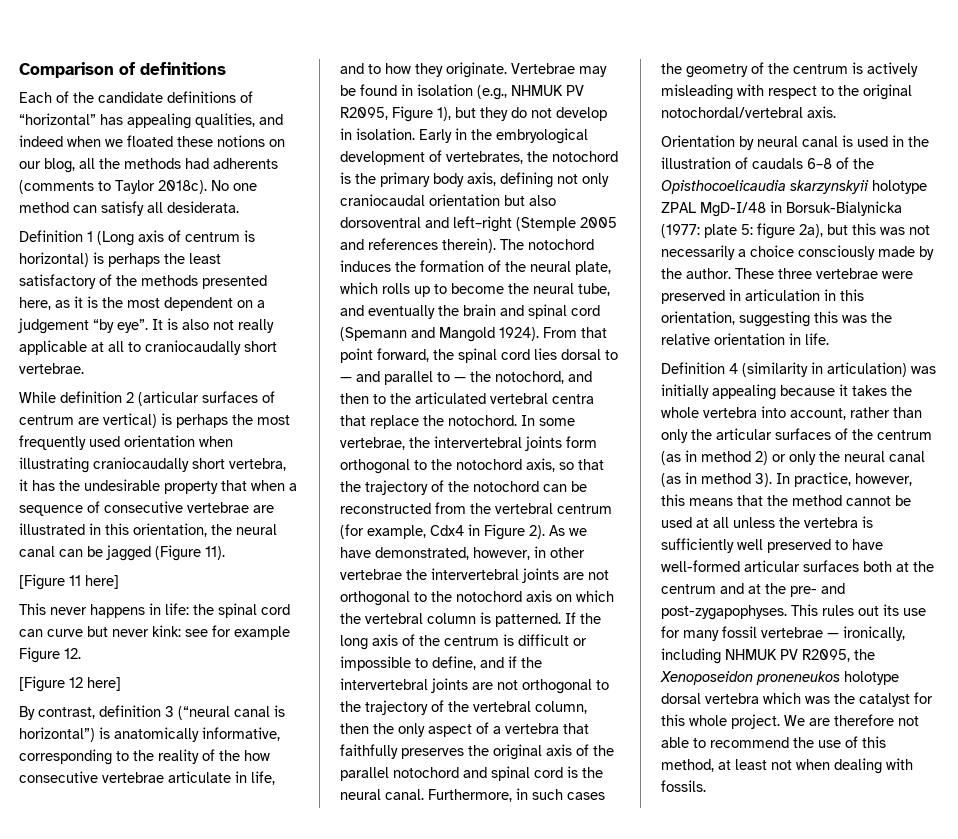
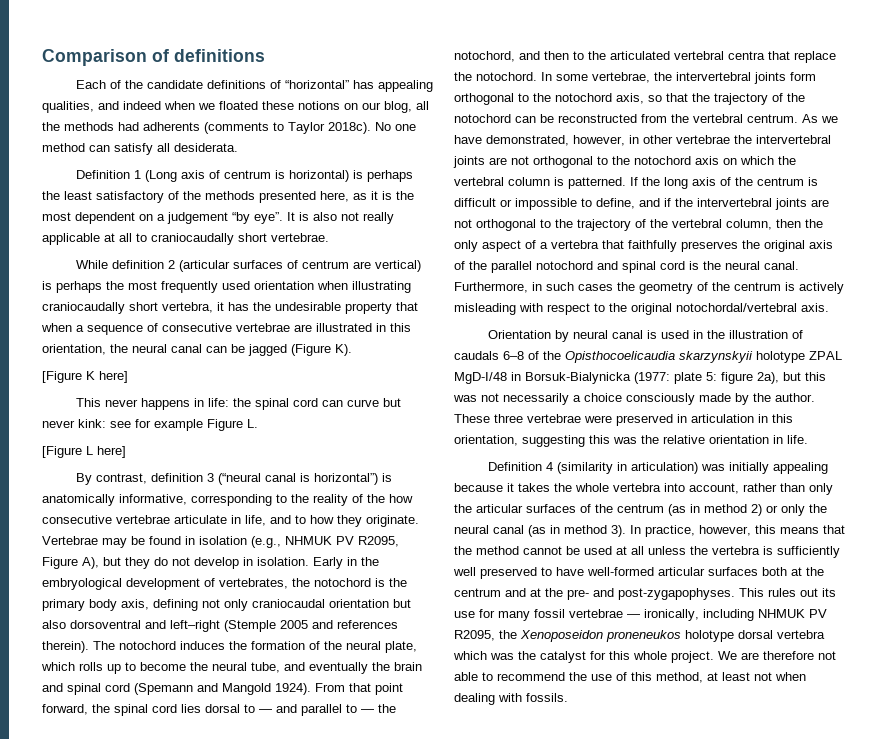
- While definition 2 (articular surfaces of centrum are vertical) is perhaps the most frequently used orientation when illustrating craniocaudally short vertebra, it has the undesirable property that when a sequence of consecutive vertebrae are illustrated in this orientation, the neural canal can be jagged (Figure 11).
- [Figure 11 here]
+ While definition 2 (articular surfaces of centrum are vertical) is perhaps the most frequently used orientation when illustrating craniocaudally short vertebra, it has the undesirable property that when a sequence of consecutive vertebrae are illustrated in this orientation, the neural canal can be jagged (Figure K).
+ [Figure K here]
- This never happens in life: the spinal cord can curve but never kink: see for example Figure 12.
- [Figure 12 here]
+ This never happens in life: the spinal cord can curve but never kink: see for example Figure L.
+ [Figure L here]
- Vertebrae may be found in isolation (e.g., NHMUK PV R2095, Figure 1), but they do not develop in isolation.
+ Vertebrae may be found in isolation (e.g., NHMUK PV R2095, Figure A), but they do not develop in isolation.
- In some vertebrae, the intervertebral joints form orthogonal to the notochord axis, so that the trajectory of the notochord can be reconstructed from the vertebral centrum (for example, Cdx4 in Figure 2).
+ In some vertebrae, the intervertebral joints form orthogonal to the notochord axis, so that the trajectory of the notochord can be reconstructed from the vertebral centrum.

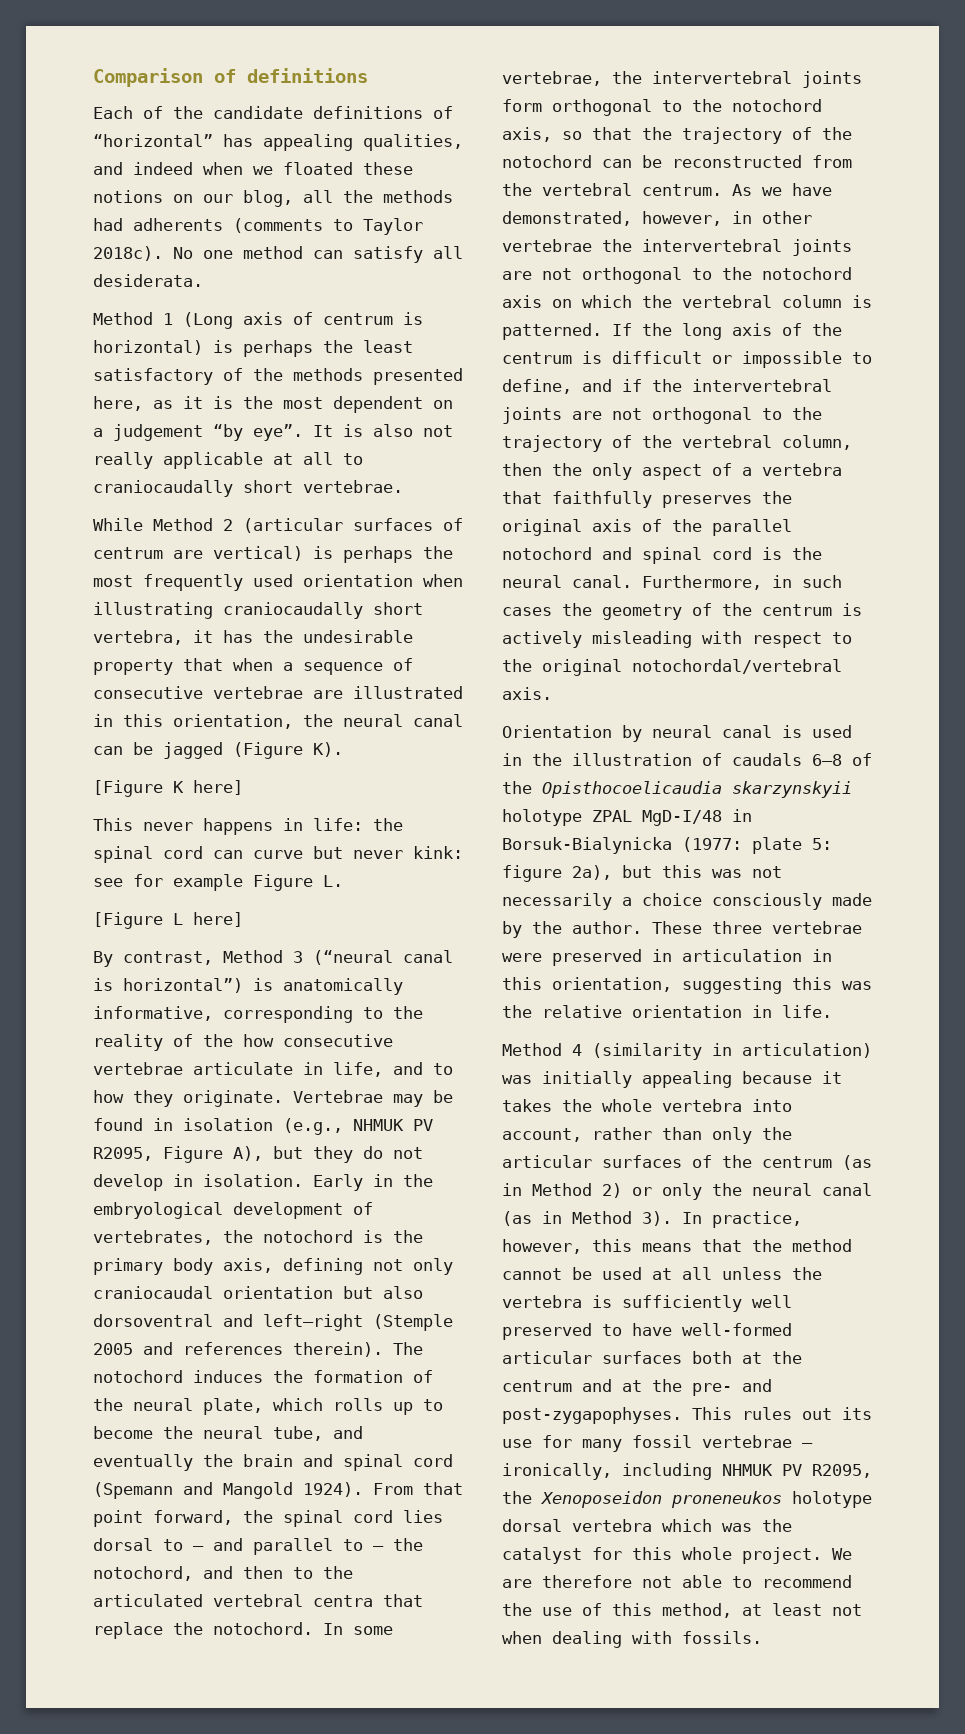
- Definition 1 (Long axis of centrum is horizontal) is perhaps the least satisfactory of the methods presented here, as it is the most dependent on a judgement “by eye”.
+ Method 1 (Long axis of centrum is horizontal) is perhaps the least satisfactory of the methods presented here, as it is the most dependent on a judgement “by eye”.
- While definition 2 (articular surfaces of centrum are vertical) is perhaps the most frequently used orientation when illustrating craniocaudally short vertebra, it has the undesirable property that when a sequence of consecutive vertebrae are illustrated in this orientation, the neural canal can be jagged (Figure K).
+ While Method 2 (articular surfaces of centrum are vertical) is perhaps the most frequently used orientation when illustrating craniocaudally short vertebra, it has the undesirable property that when a sequence of consecutive vertebrae are illustrated in this orientation, the neural canal can be jagged (Figure K).
- By contrast, definition 3 (“neural canal is horizontal”) is anatomically informative, corresponding to the reality of the how consecutive vertebrae articulate in life, and to how they originate.
+ By contrast, Method 3 (“neural canal is horizontal”) is anatomically informative, corresponding to the reality of the how consecutive vertebrae articulate in life, and to how they originate.
- Definition 4 (similarity in articulation) was initially appealing because it takes the whole vertebra into account, rather than only the articular surfaces of the centrum (as in method 2) or only the neural canal (as in method 3).
+ Method 4 (similarity in articulation) was initially appealing because it takes the whole vertebra into account, rather than only the articular surfaces of the centrum (as in Method 2) or only the neural canal (as in Method 3).

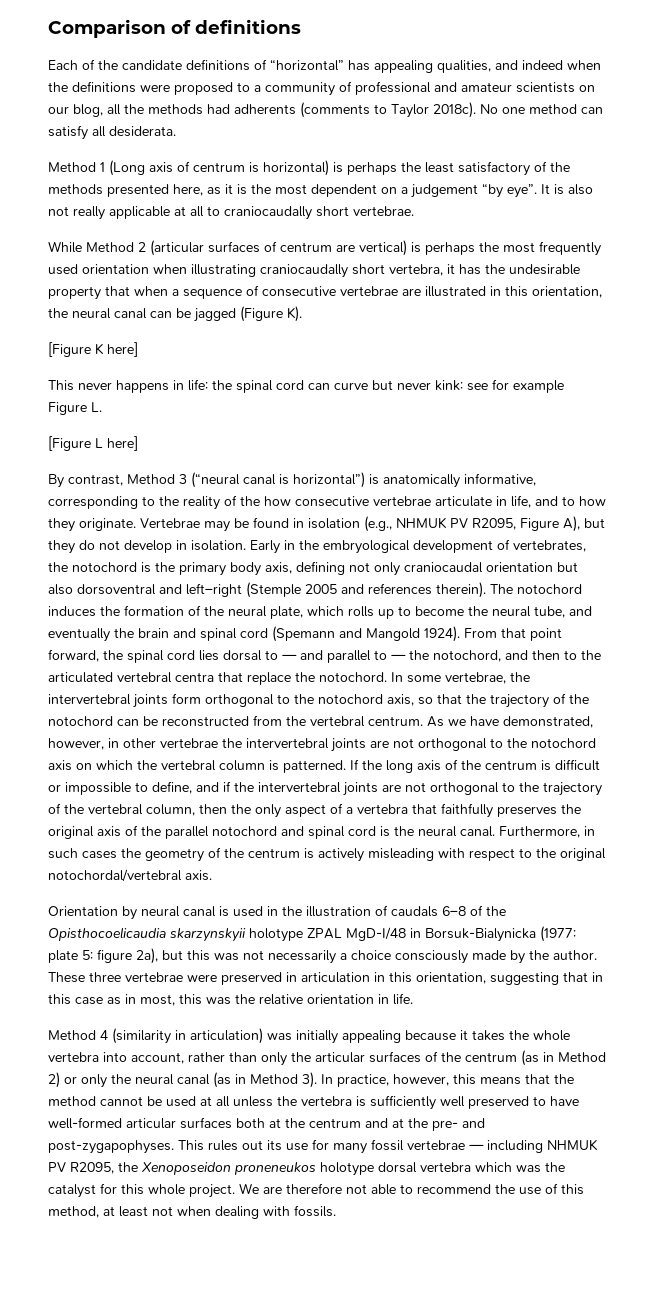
- Each of the candidate definitions of “horizontal” has appealing qualities, and indeed when we floated these notions on our blog, all the methods had adherents (comments to Taylor 2018c).
+ Each of the candidate definitions of “horizontal” has appealing qualities, and indeed when the definitions were proposed to a community of professional and amateur scientists on our blog, all the methods had adherents (comments to Taylor 2018c).
- These three vertebrae were preserved in articulation in this orientation, suggesting this was the relative orientation in life.
+ These three vertebrae were preserved in articulation in this orientation, suggesting that in this case as in most, this was the relative orientation in life.
- This rules out its use for many fossil vertebrae — ironically, including NHMUK PV R2095, the Xenoposeidon proneneukos holotype dorsal vertebra which was the catalyst for this whole project.
+ This rules out its use for many fossil vertebrae — including NHMUK PV R2095, the Xenoposeidon proneneukos holotype dorsal vertebra which was the catalyst for this whole project.

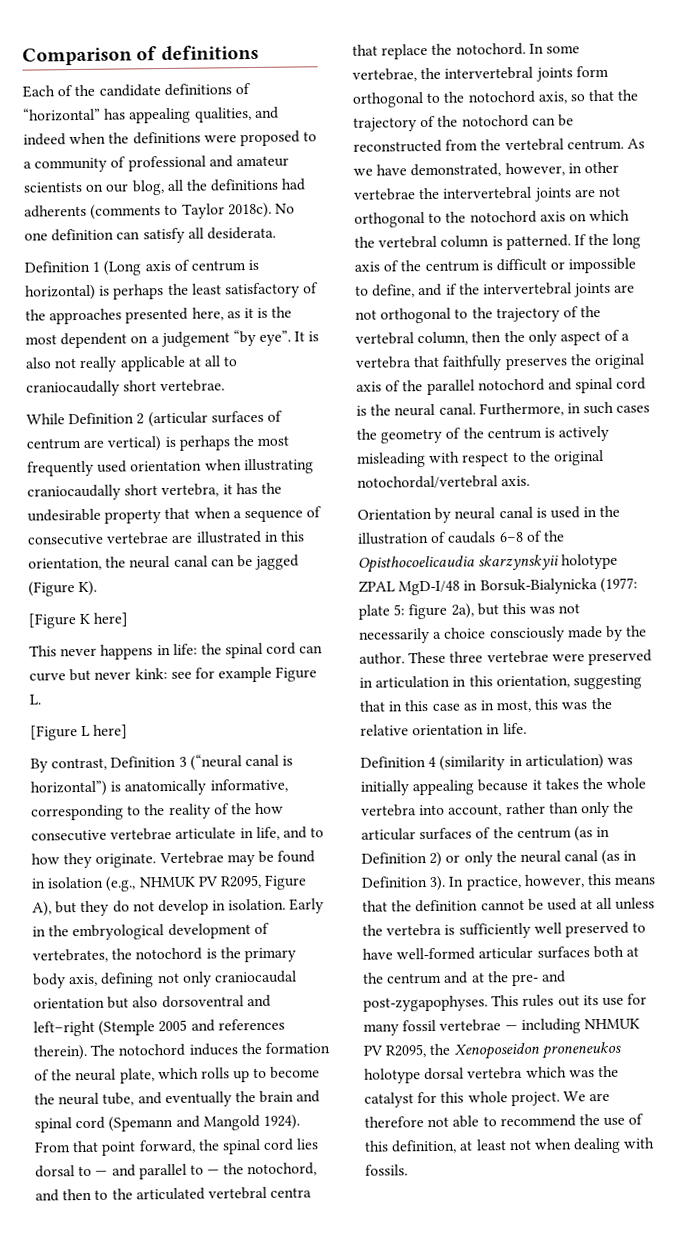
- Each of the candidate definitions of “horizontal” has appealing qualities, and indeed when the definitions were proposed to a community of professional and amateur scientists on our blog, all the methods had adherents (comments to Taylor 2018c).
+ Each of the candidate definitions of “horizontal” has appealing qualities, and indeed when the definitions were proposed to a community of professional and amateur scientists on our blog, all the definitions had adherents (comments to Taylor 2018c).
- No one method can satisfy all desiderata.
+ No one definition can satisfy all desiderata.
- Method 1 (Long axis of centrum is horizontal) is perhaps the least satisfactory of the methods presented here, as it is the most dependent on a judgement “by eye”.
+ Definition 1 (Long axis of centrum is horizontal) is perhaps the least satisfactory of the approaches presented here, as it is the most dependent on a judgement “by eye”.
- While Method 2 (articular surfaces of centrum are vertical) is perhaps the most frequently used orientation when illustrating craniocaudally short vertebra, it has the undesirable property that when a sequence of consecutive vertebrae are illustrated in this orientation, the neural canal can be jagged (Figure K).
+ While Definition 2 (articular surfaces of centrum are vertical) is perhaps the most frequently used orientation when illustrating craniocaudally short vertebra, it has the undesirable property that when a sequence of consecutive vertebrae are illustrated in this orientation, the neural canal can be jagged (Figure K).
- By contrast, Method 3 (“neural canal is horizontal”) is anatomically informative, corresponding to the reality of the how consecutive vertebrae articulate in life, and to how they originate.
+ By contrast, Definition 3 (“neural canal is horizontal”) is anatomically informative, corresponding to the reality of the how consecutive vertebrae articulate in life, and to how they originate.
- Method 4 (similarity in articulation) was initially appealing because it takes the whole vertebra into account, rather than only the articular surfaces of the centrum (as in Method 2) or only the neural canal (as in Method 3).
+ Definition 4 (similarity in articulation) was initially appealing because it takes the whole vertebra into account, rather than only the articular surfaces of the centrum (as in Definition 2) or only the neural canal (as in Definition 3).
- In practice, however, this means that the method cannot be used at all unless the vertebra is sufficiently well preserved to have well-formed articular surfaces both at the centrum and at the pre- and post-zygapophyses.
+ In practice, however, this means that the definition cannot be used at all unless the vertebra is sufficiently well preserved to have well-formed articular surfaces both at the centrum and at the pre- and post-zygapophyses.
- We are therefore not able to recommend the use of this method, at least not when dealing with fossils.
+ We are therefore not able to recommend the use of this definition, at least not when dealing with fossils.

